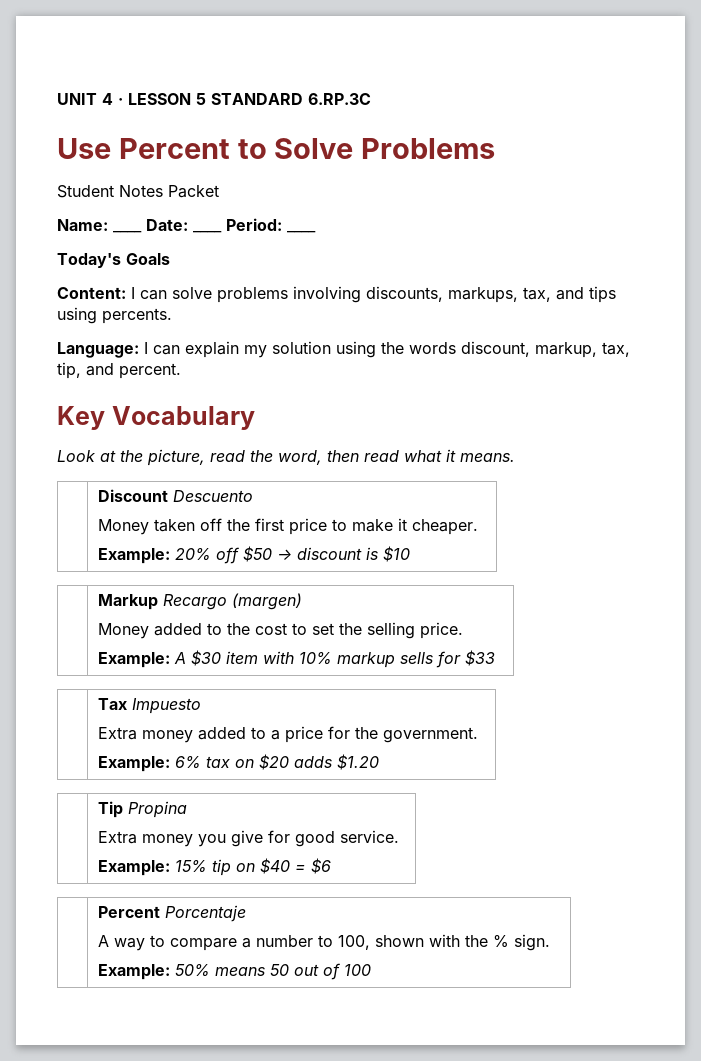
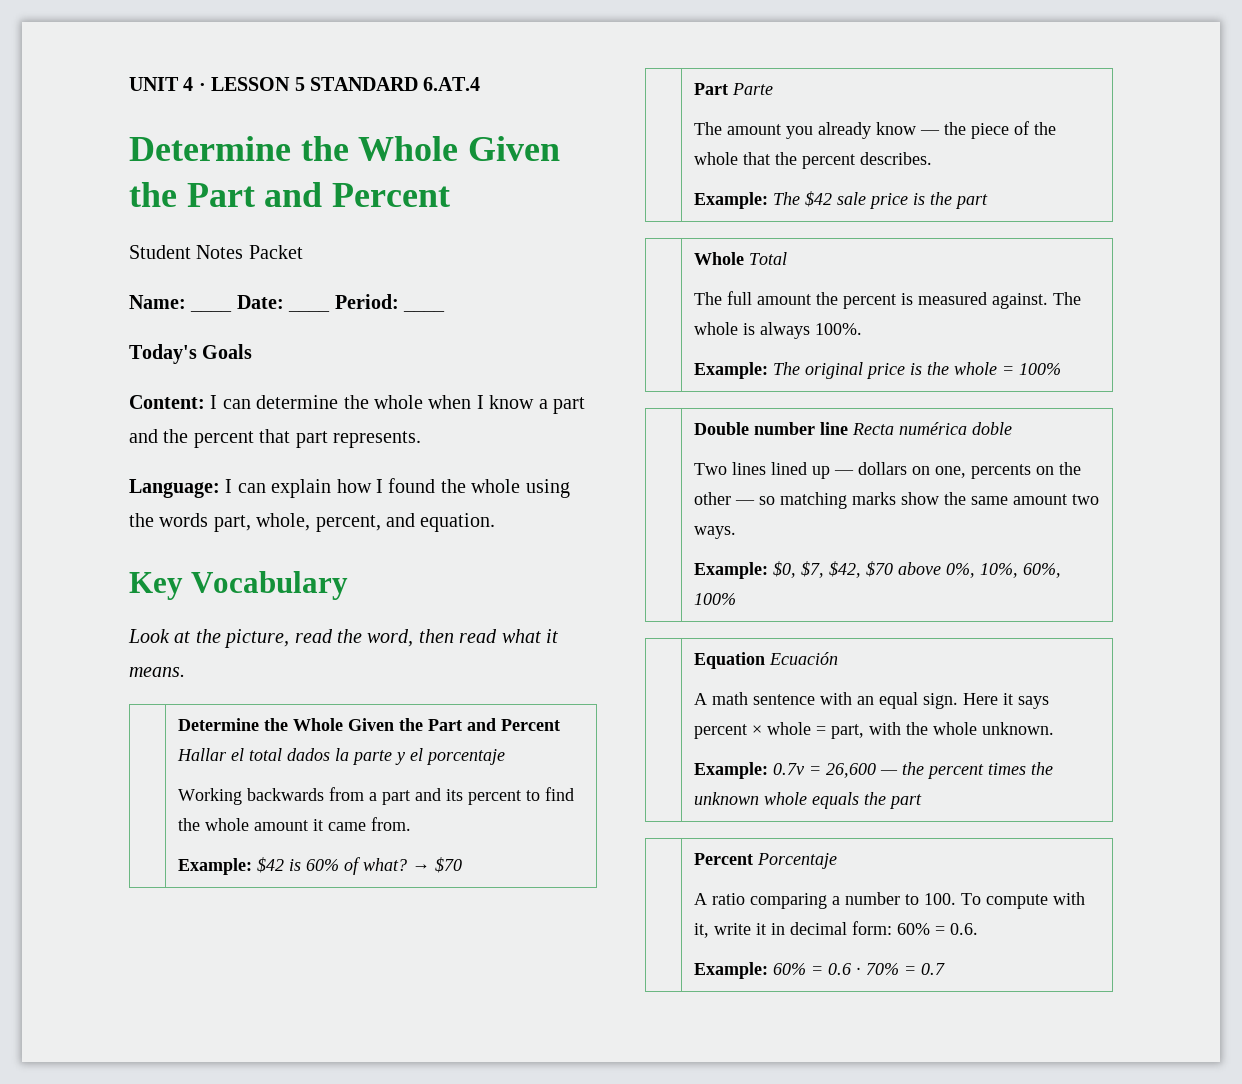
- UNIT 4 · LESSON 5 STANDARD 6.RP.3C
- Use Percent to Solve Problems
+ UNIT 4 · LESSON 5 STANDARD 6.AT.4
+ Determine the Whole Given the Part and Percent
- Content: I can solve problems involving discounts, markups, tax, and tips using percents.
- Language: I can explain my solution using the words discount, markup, tax, tip, and percent.
+ Content: I can determine the whole when I know a part and the percent that part represents.
+ Language: I can explain how I found the whole using the words part, whole, percent, and equation.
- Discount Descuento
- Money taken off the first price to make it cheaper.
- Example: 20% off $50 → discount is $10
- | Markup Recargo (margen)
- Money added to the cost to set the selling price.
- Example: A $30 item with 10% markup sells for $33
- | Tax Impuesto
- Extra money added to a price for the government.
- Example: 6% tax on $20 adds $1.20
- | Tip Propina
- Extra money you give for good service.
- Example: 15% tip on $40 = $6
+ Determine the Whole Given the Part and Percent Hallar el total dados la parte y el porcentaje
+ Working backwards from a part and its percent to find the whole amount it came from.
+ Example: $42 is 60% of what? → $70
+ | Part Parte
+ The amount you already know — the piece of the whole that the percent describes.
+ Example: The $42 sale price is the part
+ | Whole Total
+ The full amount the percent is measured against. The whole is always 100%.
+ Example: The original price is the whole = 100%
+ | Double number line Recta numérica doble
+ Two lines lined up — dollars on one, percents on the other — so matching marks show the same amount two ways.
+ Example: $0, $7, $42, $70 above 0%, 10%, 60%, 100%
+ | Equation Ecuación
+ A math sentence with an equal sign. Here it says percent × whole = part, with the whole unknown.
+ Example: 0.7v = 26,600 — the percent times the unknown whole equals the part
  | Percent Porcentaje
- A way to compare a number to 100, shown with the % sign.
- Example: 50% means 50 out of 100
+ A ratio comparing a number to 100. To compute with it, write it in decimal form: 60% = 0.6.
+ Example: 60% = 0.6 · 70% = 0.7

